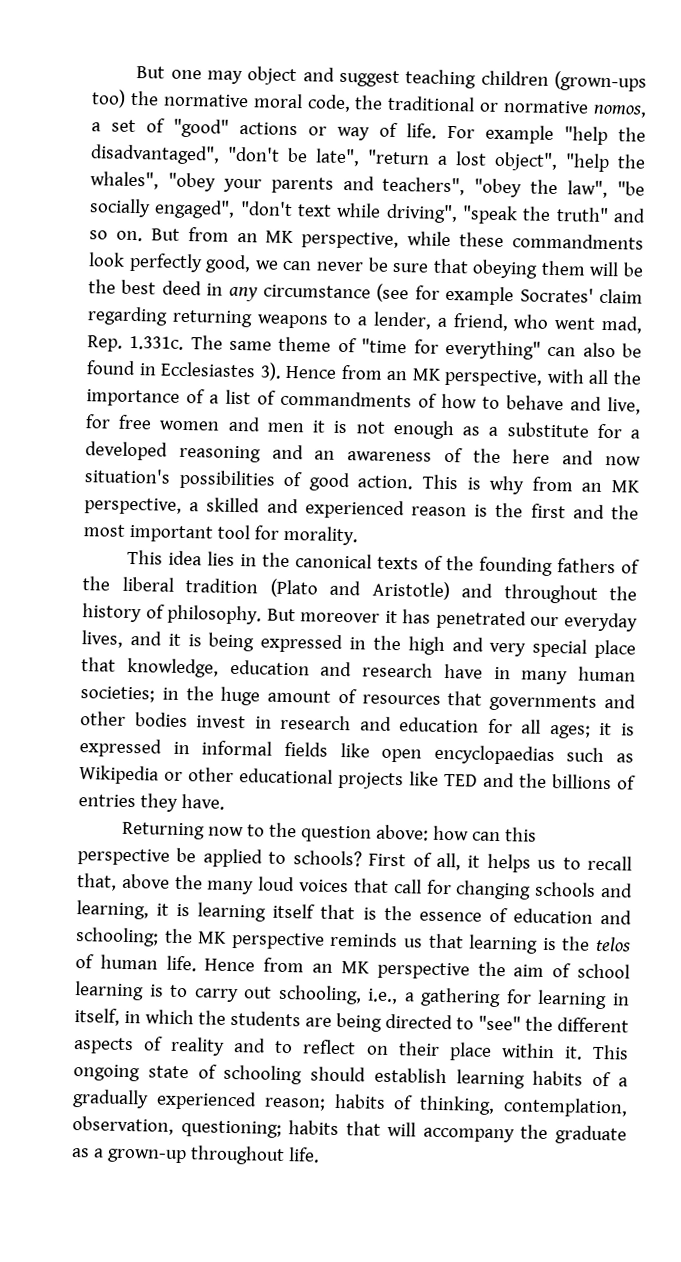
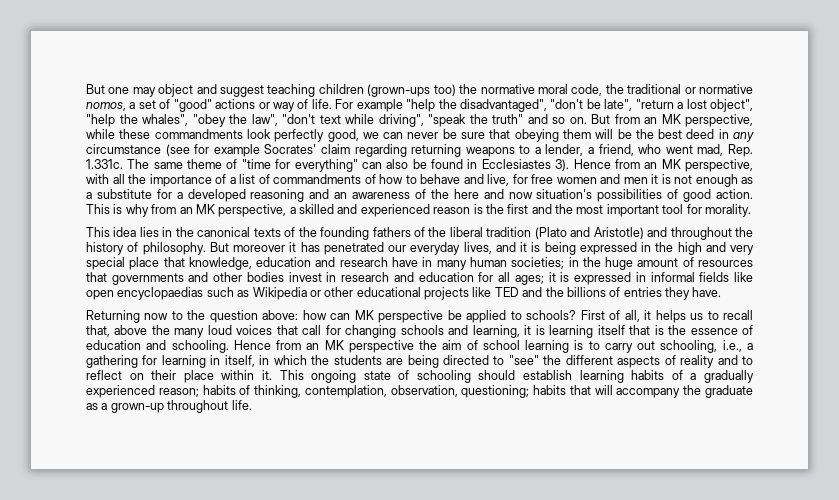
- For example "help the disadvantaged", "don't be late", "return a lost object", "help the whales", "obey your parents and teachers", "obey the law", "be socially engaged", "don't text while driving", "speak the truth" and so on.
+ For example "help the disadvantaged", "don't be late", "return a lost object", "help the whales", "obey the law", "don't text while driving", "speak the truth" and so on.
- Returning now to the question above: how can this perspective be applied to schools?
+ Returning now to the question above: how can MK perspective be applied to schools?
- First of all, it helps us to recall that, above the many loud voices that call for changing schools and learning, it is learning itself that is the essence of education and schooling; the MK perspective reminds us that learning is the telos of human life.
+ First of all, it helps us to recall that, above the many loud voices that call for changing schools and learning, it is learning itself that is the essence of education and schooling.

